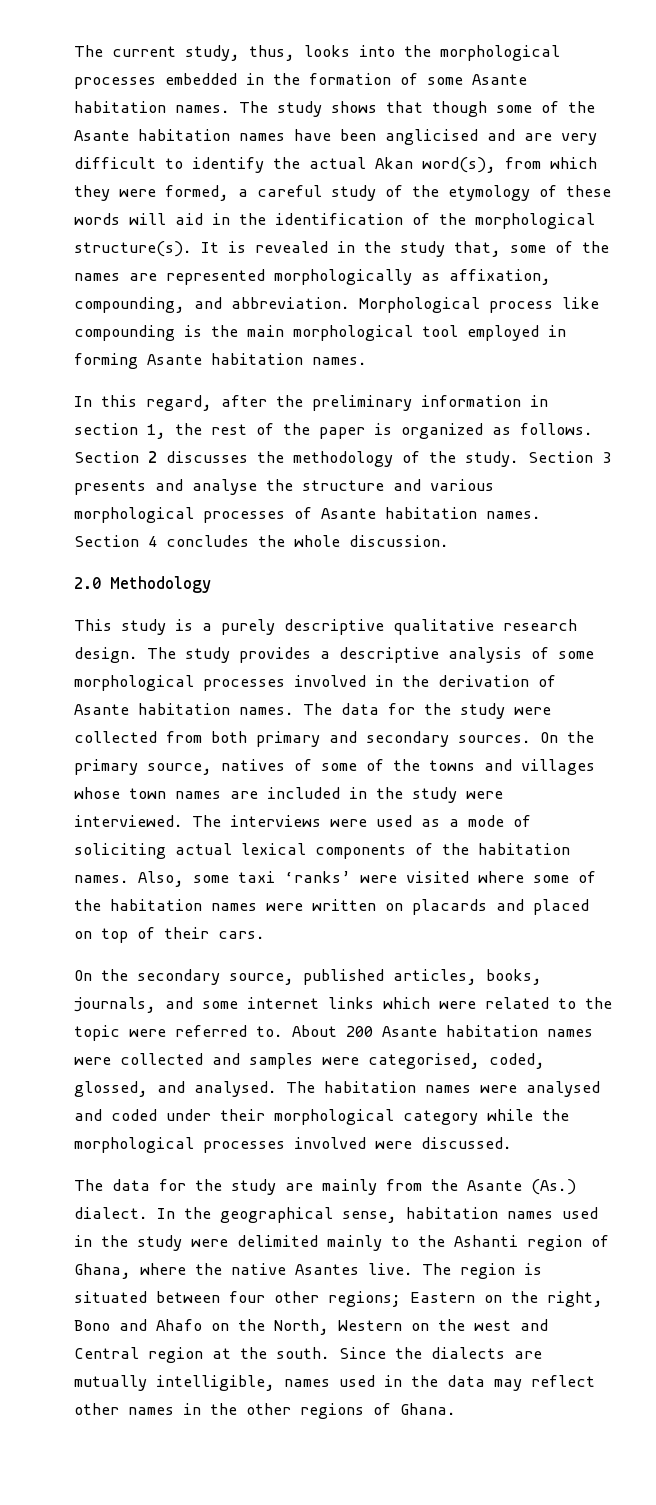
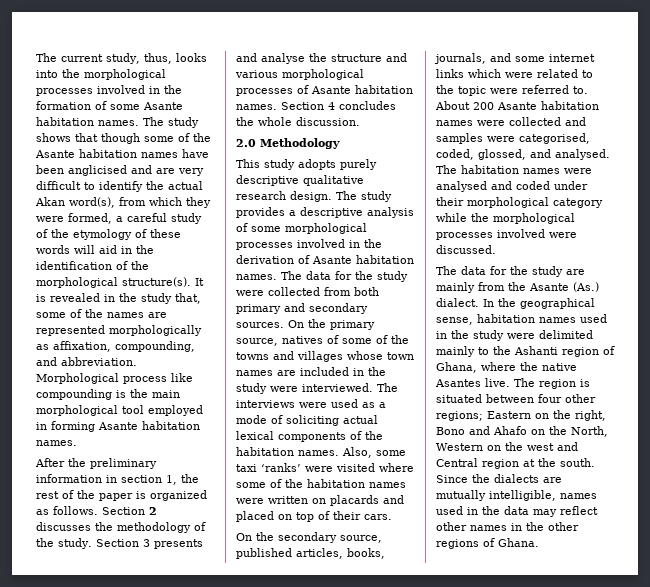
- The current study, thus, looks into the morphological processes embedded in the formation of some Asante habitation names.
+ The current study, thus, looks into the morphological processes involved in the formation of some Asante habitation names.
- In this regard, after the preliminary information in section 1, the rest of the paper is organized as follows.
+ After the preliminary information in section 1, the rest of the paper is organized as follows.
- This study is a purely descriptive qualitative research design.
+ This study adopts purely descriptive qualitative research design.

